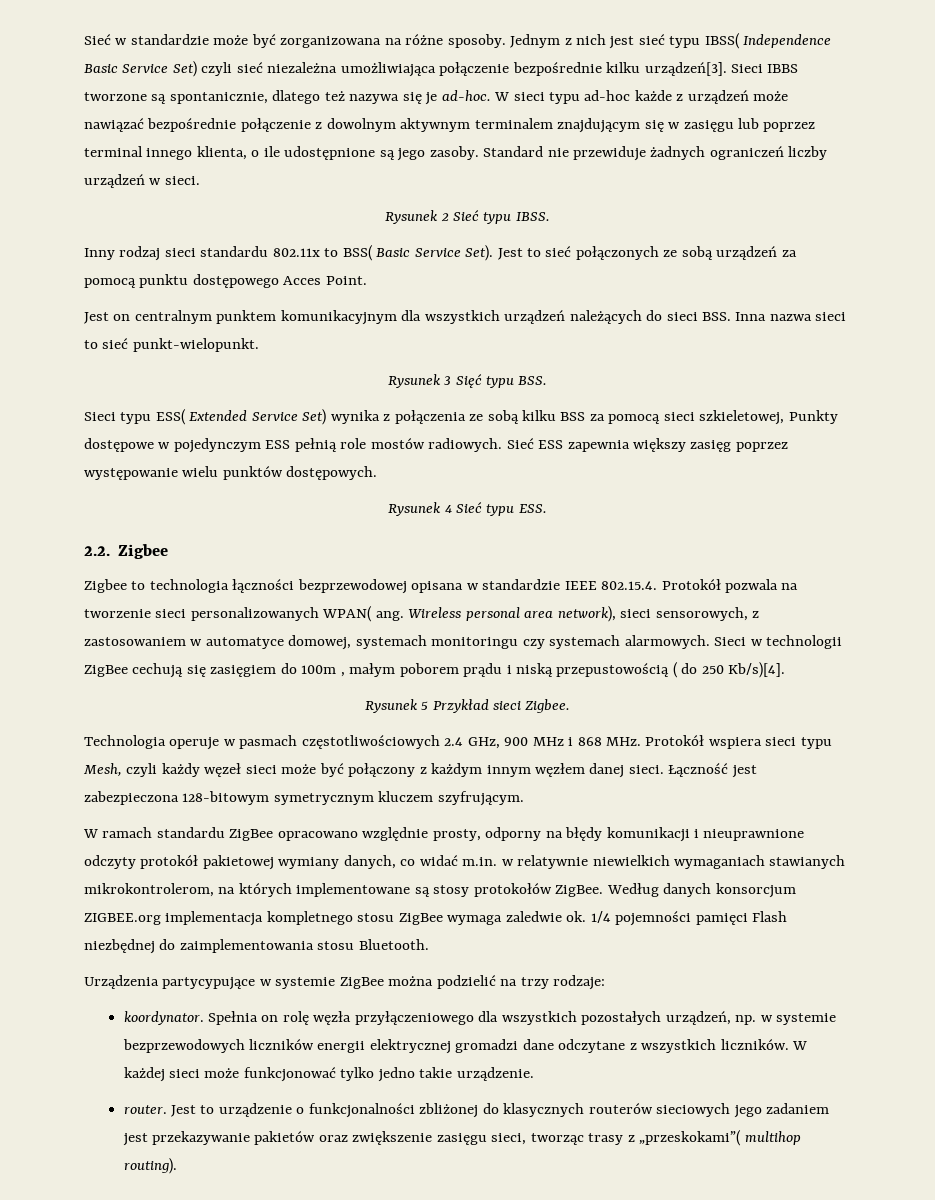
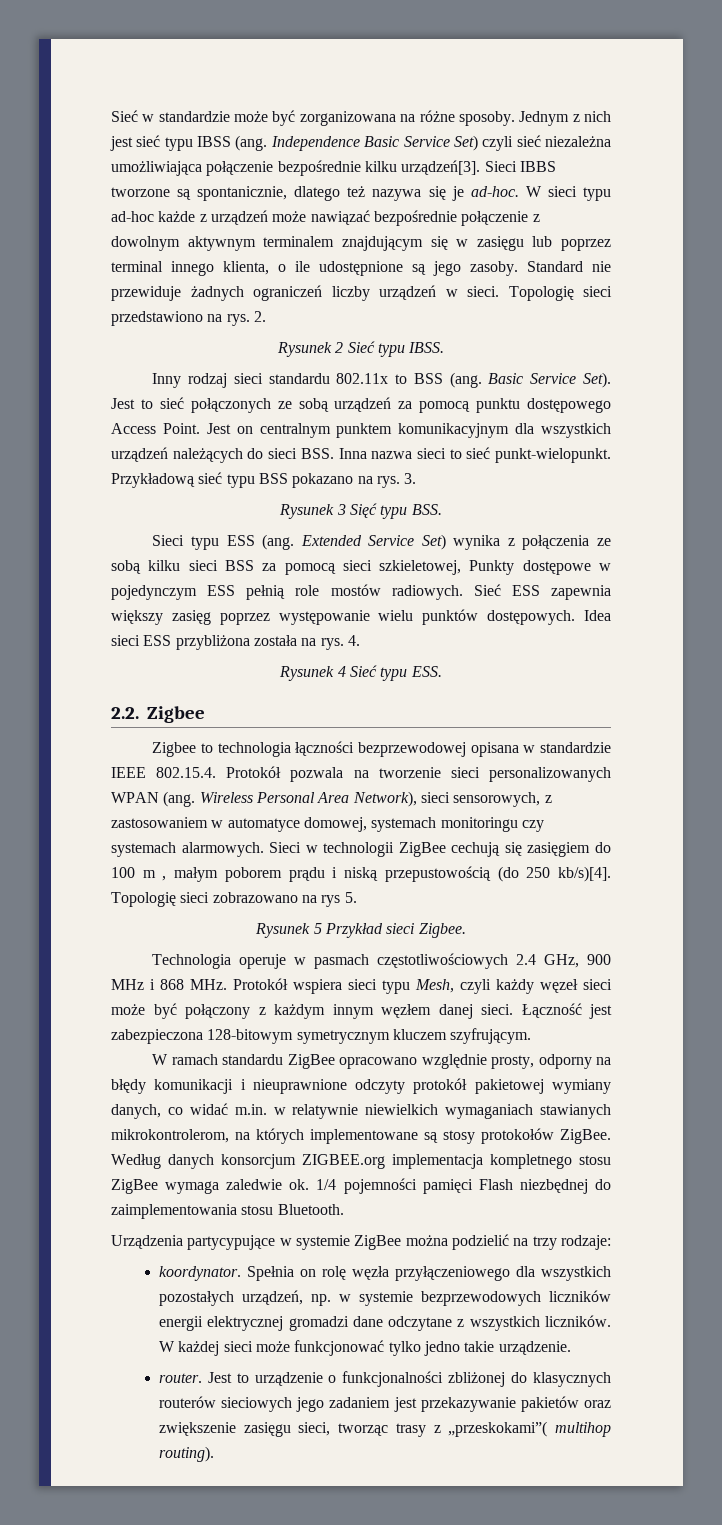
- Jednym z nich jest sieć typu IBSS( Independence Basic Service Set) czyli sieć niezależna umożliwiająca połączenie bezpośrednie kilku urządzeń[3].
+ Jednym z nich jest sieć typu IBSS (ang. Independence Basic Service Set) czyli sieć niezależna umożliwiająca połączenie bezpośrednie kilku urządzeń[3].
+ Topologię sieci przedstawiono na rys. 2.
- Inny rodzaj sieci standardu 802.11x to BSS( Basic Service Set).
+ Inny rodzaj sieci standardu 802.11x to BSS (ang. Basic Service Set).
- Jest to sieć połączonych ze sobą urządzeń za pomocą punktu dostępowego Acces Point.
- Jest on centralnym punktem komunikacyjnym dla wszystkich urządzeń należących do sieci BSS. Inna nazwa sieci to sieć punkt-wielopunkt.
+ Jest to sieć połączonych ze sobą urządzeń za pomocą punktu dostępowego Access Point. Jest on centralnym punktem komunikacyjnym dla wszystkich urządzeń należących do sieci BSS. Inna nazwa sieci to sieć punkt-wielopunkt. Przykładową sieć typu BSS pokazano na rys. 3.
- Sieci typu ESS( Extended Service Set) wynika z połączenia ze sobą kilku BSS za pomocą sieci szkieletowej, Punkty dostępowe w pojedynczym ESS pełnią role mostów radiowych.
+ Sieci typu ESS (ang. Extended Service Set) wynika z połączenia ze sobą kilku sieci BSS za pomocą sieci szkieletowej, Punkty dostępowe w pojedynczym ESS pełnią role mostów radiowych.
+ Idea sieci ESS przybliżona została na rys. 4.
- Zigbee to technologia łączności bezprzewodowej opisana w standardzie IEEE 802.15.4. Protokół pozwala na tworzenie sieci personalizowanych WPAN( ang. Wireless personal area network), sieci sensorowych, z zastosowaniem w automatyce domowej, systemach monitoringu czy systemach alarmowych.
+ Zigbee to technologia łączności bezprzewodowej opisana w standardzie IEEE 802.15.4. Protokół pozwala na tworzenie sieci personalizowanych WPAN (ang. Wireless Personal Area Network), sieci sensorowych, z zastosowaniem w automatyce domowej, systemach monitoringu czy systemach alarmowych.
- Sieci w technologii ZigBee cechują się zasięgiem do 100m , małym poborem prądu i niską przepustowością ( do 250 Kb/s)[4].
+ Sieci w technologii ZigBee cechują się zasięgiem do 100 m , małym poborem prądu i niską przepustowością (do 250 kb/s)[4]. Topologię sieci zobrazowano na rys 5.

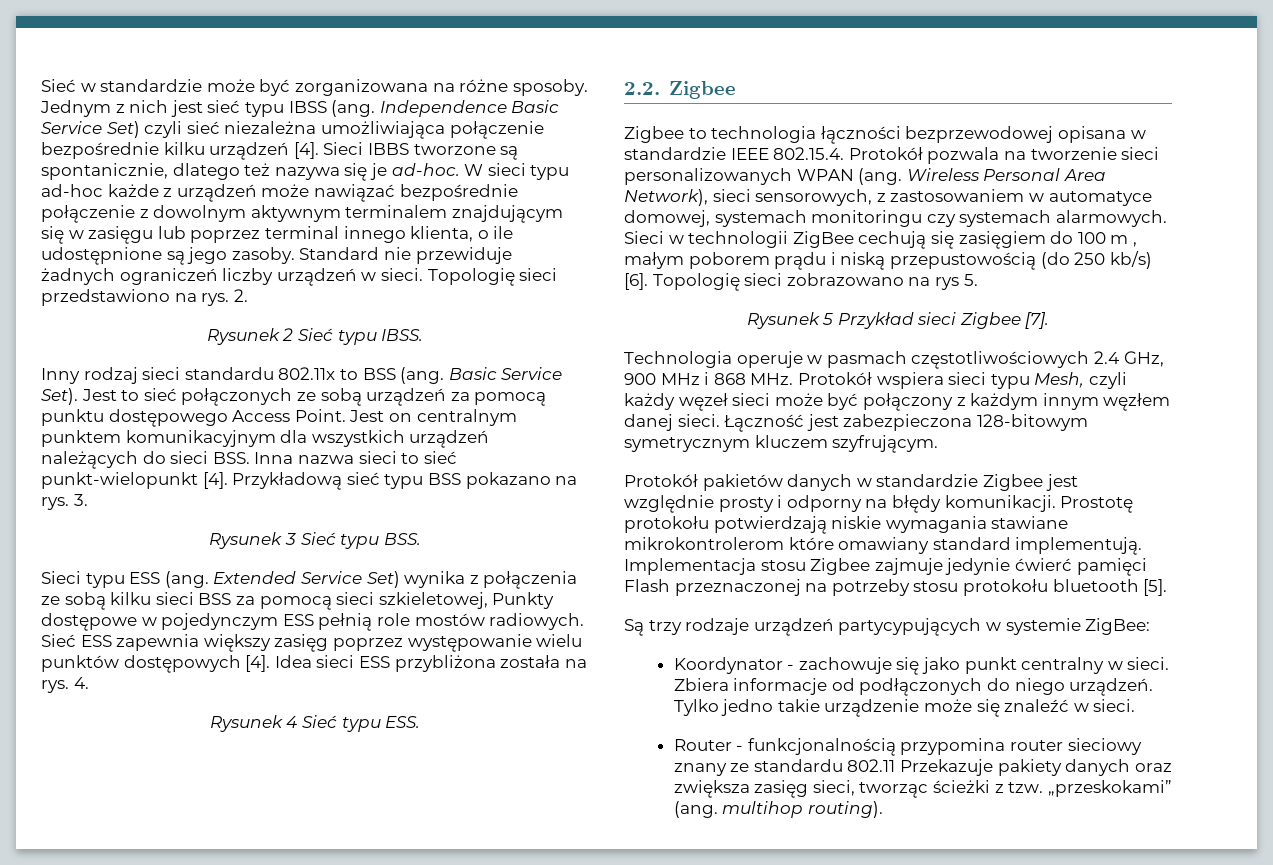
- Independence Basic Service Set) czyli sieć niezależna umożliwiająca połączenie bezpośrednie kilku urządzeń[3].
+ Independence Basic Service Set) czyli sieć niezależna umożliwiająca połączenie bezpośrednie kilku urządzeń [4].
- Jest on centralnym punktem komunikacyjnym dla wszystkich urządzeń należących do sieci BSS. Inna nazwa sieci to sieć punkt-wielopunkt.
+ Jest on centralnym punktem komunikacyjnym dla wszystkich urządzeń należących do sieci BSS. Inna nazwa sieci to sieć punkt-wielopunkt [4].
- Rysunek 3 Sięć typu BSS.
+ Rysunek 3 Sieć typu BSS.
- Sieć ESS zapewnia większy zasięg poprzez występowanie wielu punktów dostępowych.
+ Sieć ESS zapewnia większy zasięg poprzez występowanie wielu punktów dostępowych [4].
- Sieci w technologii ZigBee cechują się zasięgiem do 100 m , małym poborem prądu i niską przepustowością (do 250 kb/s)[4].
+ Sieci w technologii ZigBee cechują się zasięgiem do 100 m , małym poborem prądu i niską przepustowością (do 250 kb/s) [6].
- Rysunek 5 Przykład sieci Zigbee.
+ Rysunek 5 Przykład sieci Zigbee [7].
- W ramach standardu ZigBee opracowano względnie prosty, odporny na błędy komunikacji i nieuprawnione odczyty protokół pakietowej wymiany danych, co widać m.in. w relatywnie niewielkich wymaganiach stawianych mikrokontrolerom, na których implementowane są stosy protokołów ZigBee. Według danych konsorcjum ZIGBEE.org implementacja kompletnego stosu ZigBee wymaga zaledwie ok. 1/4 pojemności pamięci Flash niezbędnej do zaimplementowania stosu Bluetooth.
- Urządzenia partycypujące w systemie ZigBee można podzielić na trzy rodzaje:
- koordynator. Spełnia on rolę węzła przyłączeniowego dla wszystkich pozostałych urządzeń, np. w systemie bezprzewodowych liczników energii elektrycznej gromadzi dane odczytane z wszystkich liczników. W każdej sieci może funkcjonować tylko jedno takie urządzenie.
- router. Jest to urządzenie o funkcjonalności zbliżonej do klasycznych routerów sieciowych jego zadaniem jest przekazywanie pakietów oraz zwiększenie zasięgu sieci, tworząc trasy z „przeskokami”( multihop routing).
+ Protokół pakietów danych w standardzie Zigbee jest względnie prosty i odporny na błędy komunikacji. Prostotę protokołu potwierdzają niskie wymagania stawiane mikrokontrolerom które omawiany standard implementują. Implementacja stosu Zigbee zajmuje jedynie ćwierć pamięci Flash przeznaczonej na potrzeby stosu protokołu bluetooth [5].
+ Są trzy rodzaje urządzeń partycypujących w systemie ZigBee:
+ Koordynator - zachowuje się jako punkt centralny w sieci. Zbiera informacje od podłączonych do niego urządzeń. Tylko jedno takie urządzenie może się znaleźć w sieci.
+ Router - funkcjonalnością przypomina router sieciowy znany ze standardu 802.11 Przekazuje pakiety danych oraz zwiększa zasięg sieci, tworząc ścieżki z tzw. „przeskokami” (ang. multihop routing).

